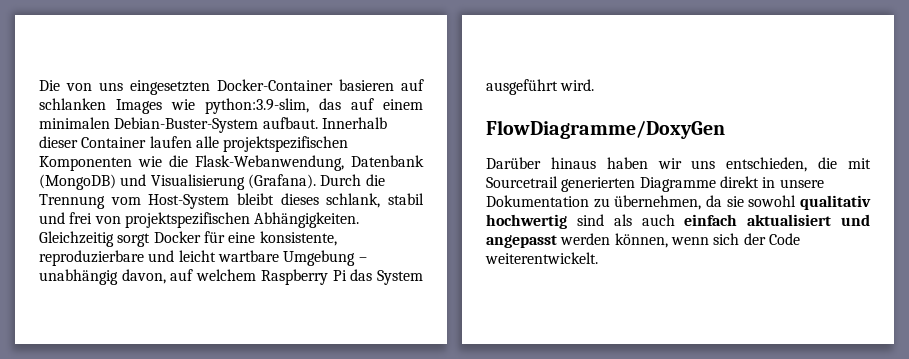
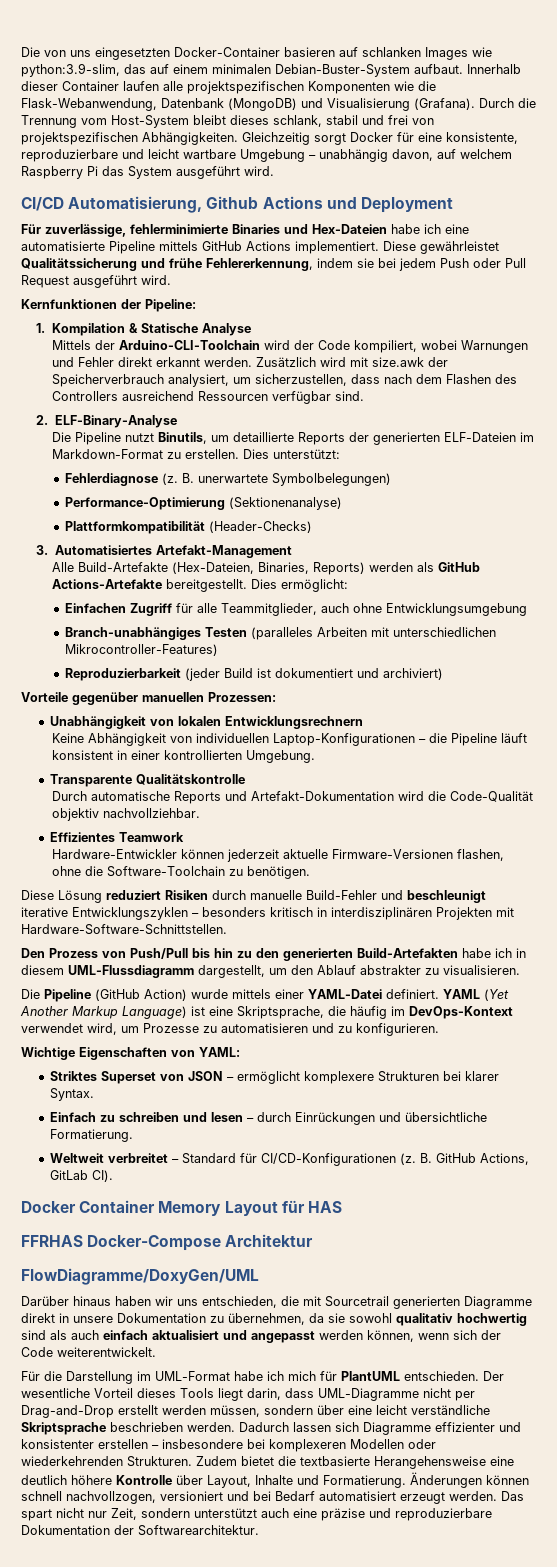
- FlowDiagramme/DoxyGen
+ CI/CD Automatisierung, Github Actions und Deployment
+ Für zuverlässige, fehlerminimierte Binaries und Hex-Dateien habe ich eine automatisierte Pipeline mittels GitHub Actions implementiert. Diese gewährleistet Qualitätssicherung und frühe Fehlererkennung, indem sie bei jedem Push oder Pull Request ausgeführt wird.
+ Kernfunktionen der Pipeline:
+ 1. Kompilation & Statische Analyse
+ Mittels der Arduino-CLI-Toolchain wird der Code kompiliert, wobei Warnungen und Fehler direkt erkannt werden. Zusätzlich wird mit size.awk der Speicherverbrauch analysiert, um sicherzustellen, dass nach dem Flashen des Controllers ausreichend Ressourcen verfügbar sind.
+ 2. ELF-Binary-Analyse
+ Die Pipeline nutzt Binutils, um detaillierte Reports der generierten ELF-Dateien im Markdown-Format zu erstellen. Dies unterstützt:
+ Fehlerdiagnose (z. B. unerwartete Symbolbelegungen)
+ Performance-Optimierung (Sektionenanalyse)
+ Plattformkompatibilität (Header-Checks)
+ 3. Automatisiertes Artefakt-Management
+ Alle Build-Artefakte (Hex-Dateien, Binaries, Reports) werden als GitHub Actions-Artefakte bereitgestellt. Dies ermöglicht:
+ Einfachen Zugriff für alle Teammitglieder, auch ohne Entwicklungsumgebung
+ Branch-unabhängiges Testen (paralleles Arbeiten mit unterschiedlichen Mikrocontroller-Features)
+ Reproduzierbarkeit (jeder Build ist dokumentiert und archiviert)
+ Vorteile gegenüber manuellen Prozessen:
+ Unabhängigkeit von lokalen Entwicklungsrechnern
+ Keine Abhängigkeit von individuellen Laptop-Konfigurationen – die Pipeline läuft konsistent in einer kontrollierten Umgebung.
+ Transparente Qualitätskontrolle
+ Durch automatische Reports und Artefakt-Dokumentation wird die Code-Qualität objektiv nachvollziehbar.
+ Effizientes Teamwork
+ Hardware-Entwickler können jederzeit aktuelle Firmware-Versionen flashen, ohne die Software-Toolchain zu benötigen.
+ Diese Lösung reduziert Risiken durch manuelle Build-Fehler und beschleunigt iterative Entwicklungszyklen – besonders kritisch in interdisziplinären Projekten mit Hardware-Software-Schnittstellen.
+ Den Prozess von Push/Pull bis hin zu den generierten Build-Artefakten habe ich in diesem UML-Flussdiagramm dargestellt, um den Ablauf abstrakter zu visualisieren.
+ Die Pipeline (GitHub Action) wurde mittels einer YAML-Datei definiert. YAML (Yet Another Markup Language) ist eine Skriptsprache, die häufig im DevOps-Kontext verwendet wird, um Prozesse zu automatisieren und zu konfigurieren.
+ Wichtige Eigenschaften von YAML:
+ Striktes Superset von JSON – ermöglicht komplexere Strukturen bei klarer Syntax.
+ Einfach zu schreiben und lesen – durch Einrückungen und übersichtliche Formatierung.
+ Weltweit verbreitet – Standard für CI/CD-Konfigurationen (z. B. GitHub Actions, GitLab CI).
+ Docker Container Memory Layout für HAS
+ FFRHAS Docker-Compose Architektur
+ FlowDiagramme/DoxyGen/UML
+ Für die Darstellung im UML-Format habe ich mich für PlantUML entschieden. Der wesentliche Vorteil dieses Tools liegt darin, dass UML-Diagramme nicht per Drag-and-Drop erstellt werden müssen, sondern über eine leicht verständliche Skriptsprache beschrieben werden. Dadurch lassen sich Diagramme effizienter und konsistenter erstellen – insbesondere bei komplexeren Modellen oder wiederkehrenden Strukturen. Zudem bietet die textbasierte Herangehensweise eine deutlich höhere Kontrolle über Layout, Inhalte und Formatierung. Änderungen können schnell nachvollzogen, versioniert und bei Bedarf automatisiert erzeugt werden. Das spart nicht nur Zeit, sondern unterstützt auch eine präzise und reproduzierbare Dokumentation der Softwarearchitektur.

